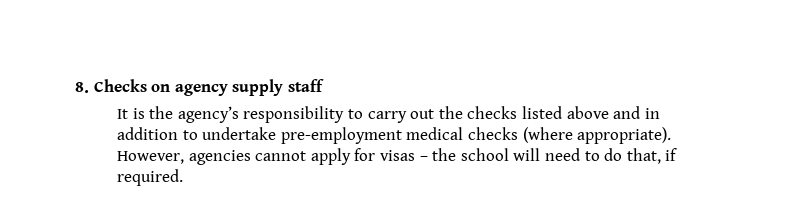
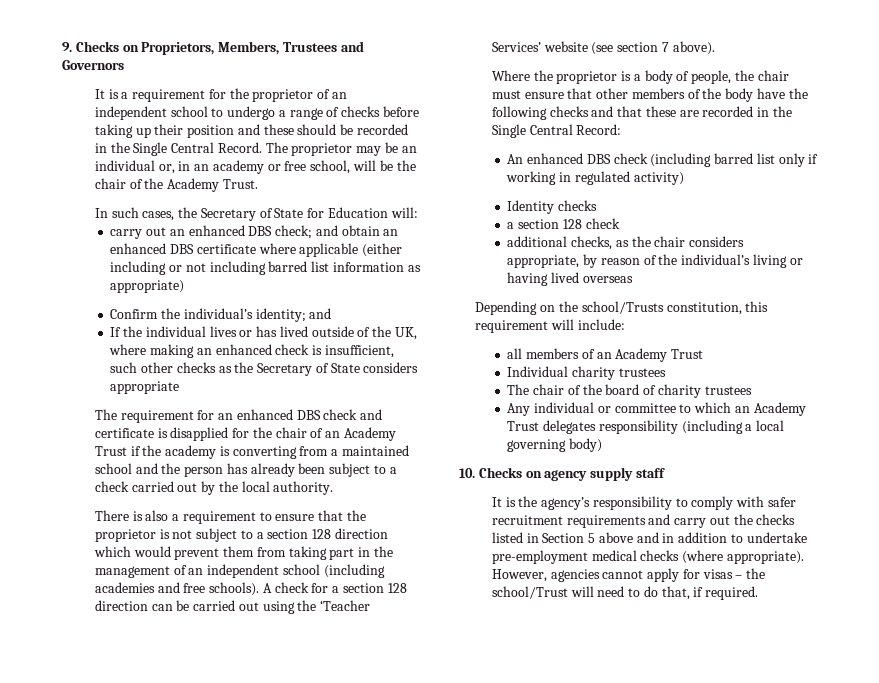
- 8. Checks on agency supply staff
+ 9. Checks on Proprietors, Members, Trustees and Governors
+ It is a requirement for the proprietor of an independent school to undergo a range of checks before taking up their position and these should be recorded in the Single Central Record. The proprietor may be an individual or, in an academy or free school, will be the chair of the Academy Trust.
+ In such cases, the Secretary of State for Education will:
+ carry out an enhanced DBS check; and obtain an enhanced DBS certificate where applicable (either including or not including barred list information as appropriate)
+ Confirm the individual’s identity; and
+ If the individual lives or has lived outside of the UK, where making an enhanced check is insufficient, such other checks as the Secretary of State considers appropriate
+ The requirement for an enhanced DBS check and certificate is disapplied for the chair of an Academy Trust if the academy is converting from a maintained school and the person has already been subject to a check carried out by the local authority.
+ There is also a requirement to ensure that the proprietor is not subject to a section 128 direction which would prevent them from taking part in the management of an independent school (including academies and free schools). A check for a section 128 direction can be carried out using the ‘Teacher Services’ website (see section 7 above).
+ Where the proprietor is a body of people, the chair must ensure that other members of the body have the following checks and that these are recorded in the Single Central Record:
+ An enhanced DBS check (including barred list only if working in regulated activity)
+ Identity checks
+ a section 128 check
+ additional checks, as the chair considers appropriate, by reason of the individual’s living or having lived overseas
+ Depending on the school/Trusts constitution, this requirement will include:
+ all members of an Academy Trust
+ Individual charity trustees
+ The chair of the board of charity trustees
+ Any individual or committee to which an Academy Trust delegates responsibility (including a local governing body)
+ 10. Checks on agency supply staff
- It is the agency’s responsibility to carry out the checks listed above and in addition to undertake pre-employment medical checks (where appropriate).
+ It is the agency’s responsibility to comply with safer recruitment requirements and carry out the checks listed in Section 5 above and in addition to undertake pre-employment medical checks (where appropriate).
- However, agencies cannot apply for visas – the school will need to do that, if required.
+ However, agencies cannot apply for visas – the school/Trust will need to do that, if required.

